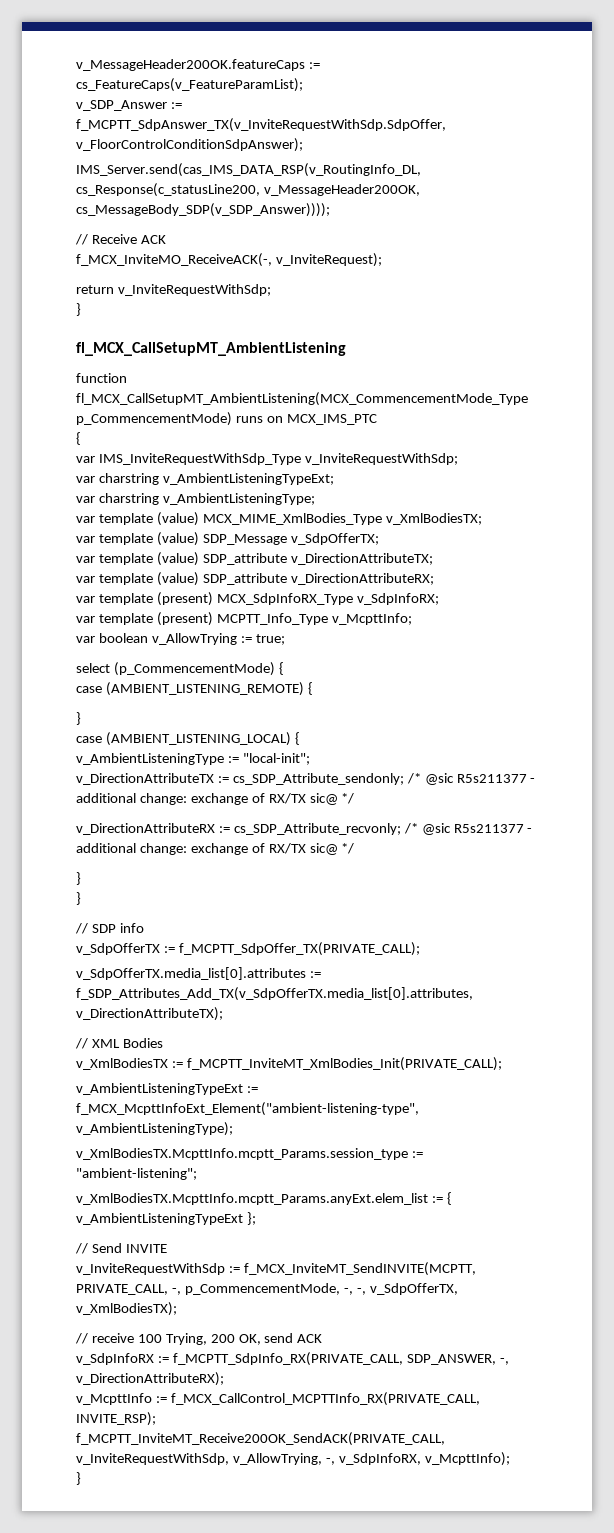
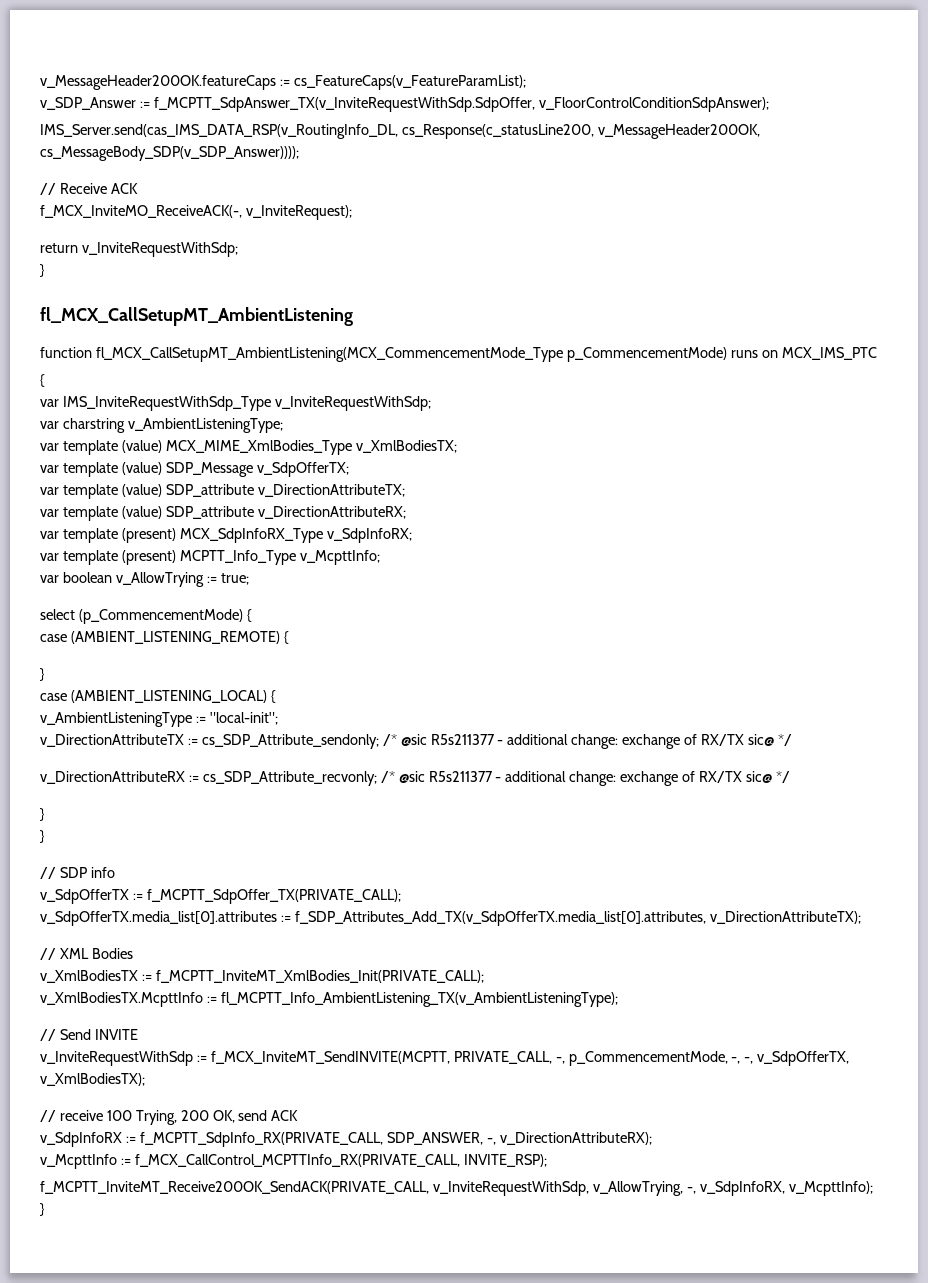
- var charstring v_AmbientListeningTypeExt;
- v_AmbientListeningTypeExt := f_MCX_McpttInfoExt_Element("ambient-listening-type", v_AmbientListeningType);
- v_XmlBodiesTX.McpttInfo.mcptt_Params.session_type := "ambient-listening";
- v_XmlBodiesTX.McpttInfo.mcptt_Params.anyExt.elem_list := { v_AmbientListeningTypeExt };
+ v_XmlBodiesTX.McpttInfo := fl_MCPTT_Info_AmbientListening_TX(v_AmbientListeningType);

